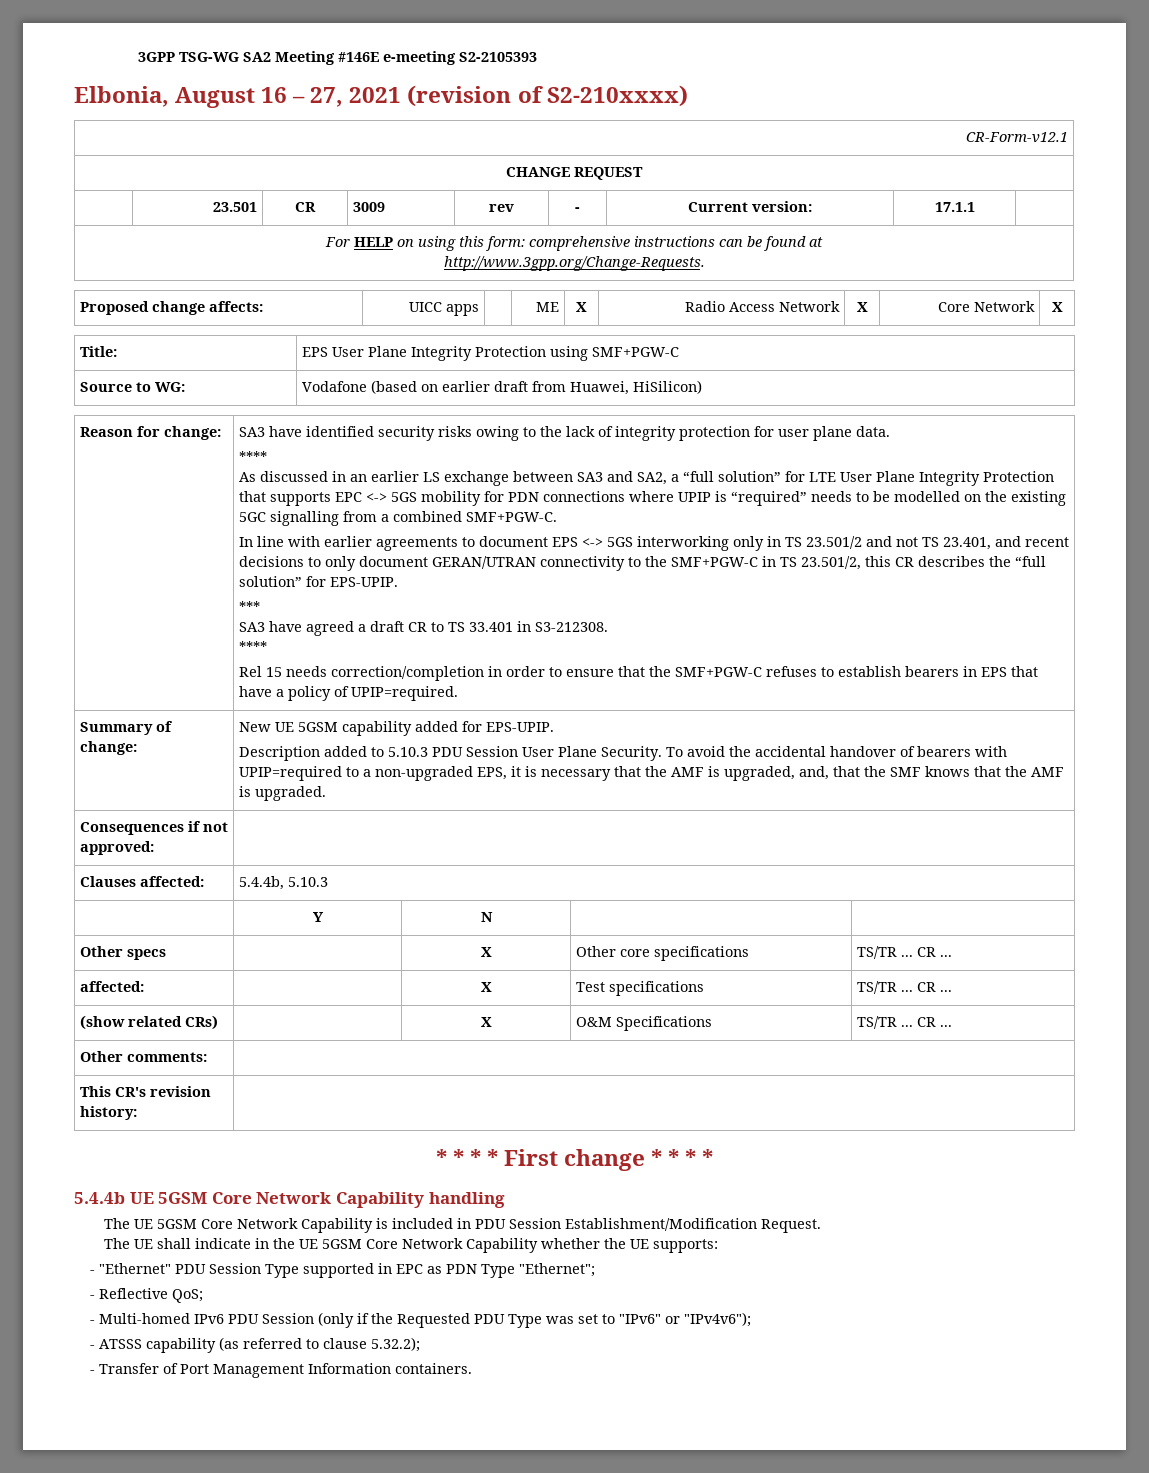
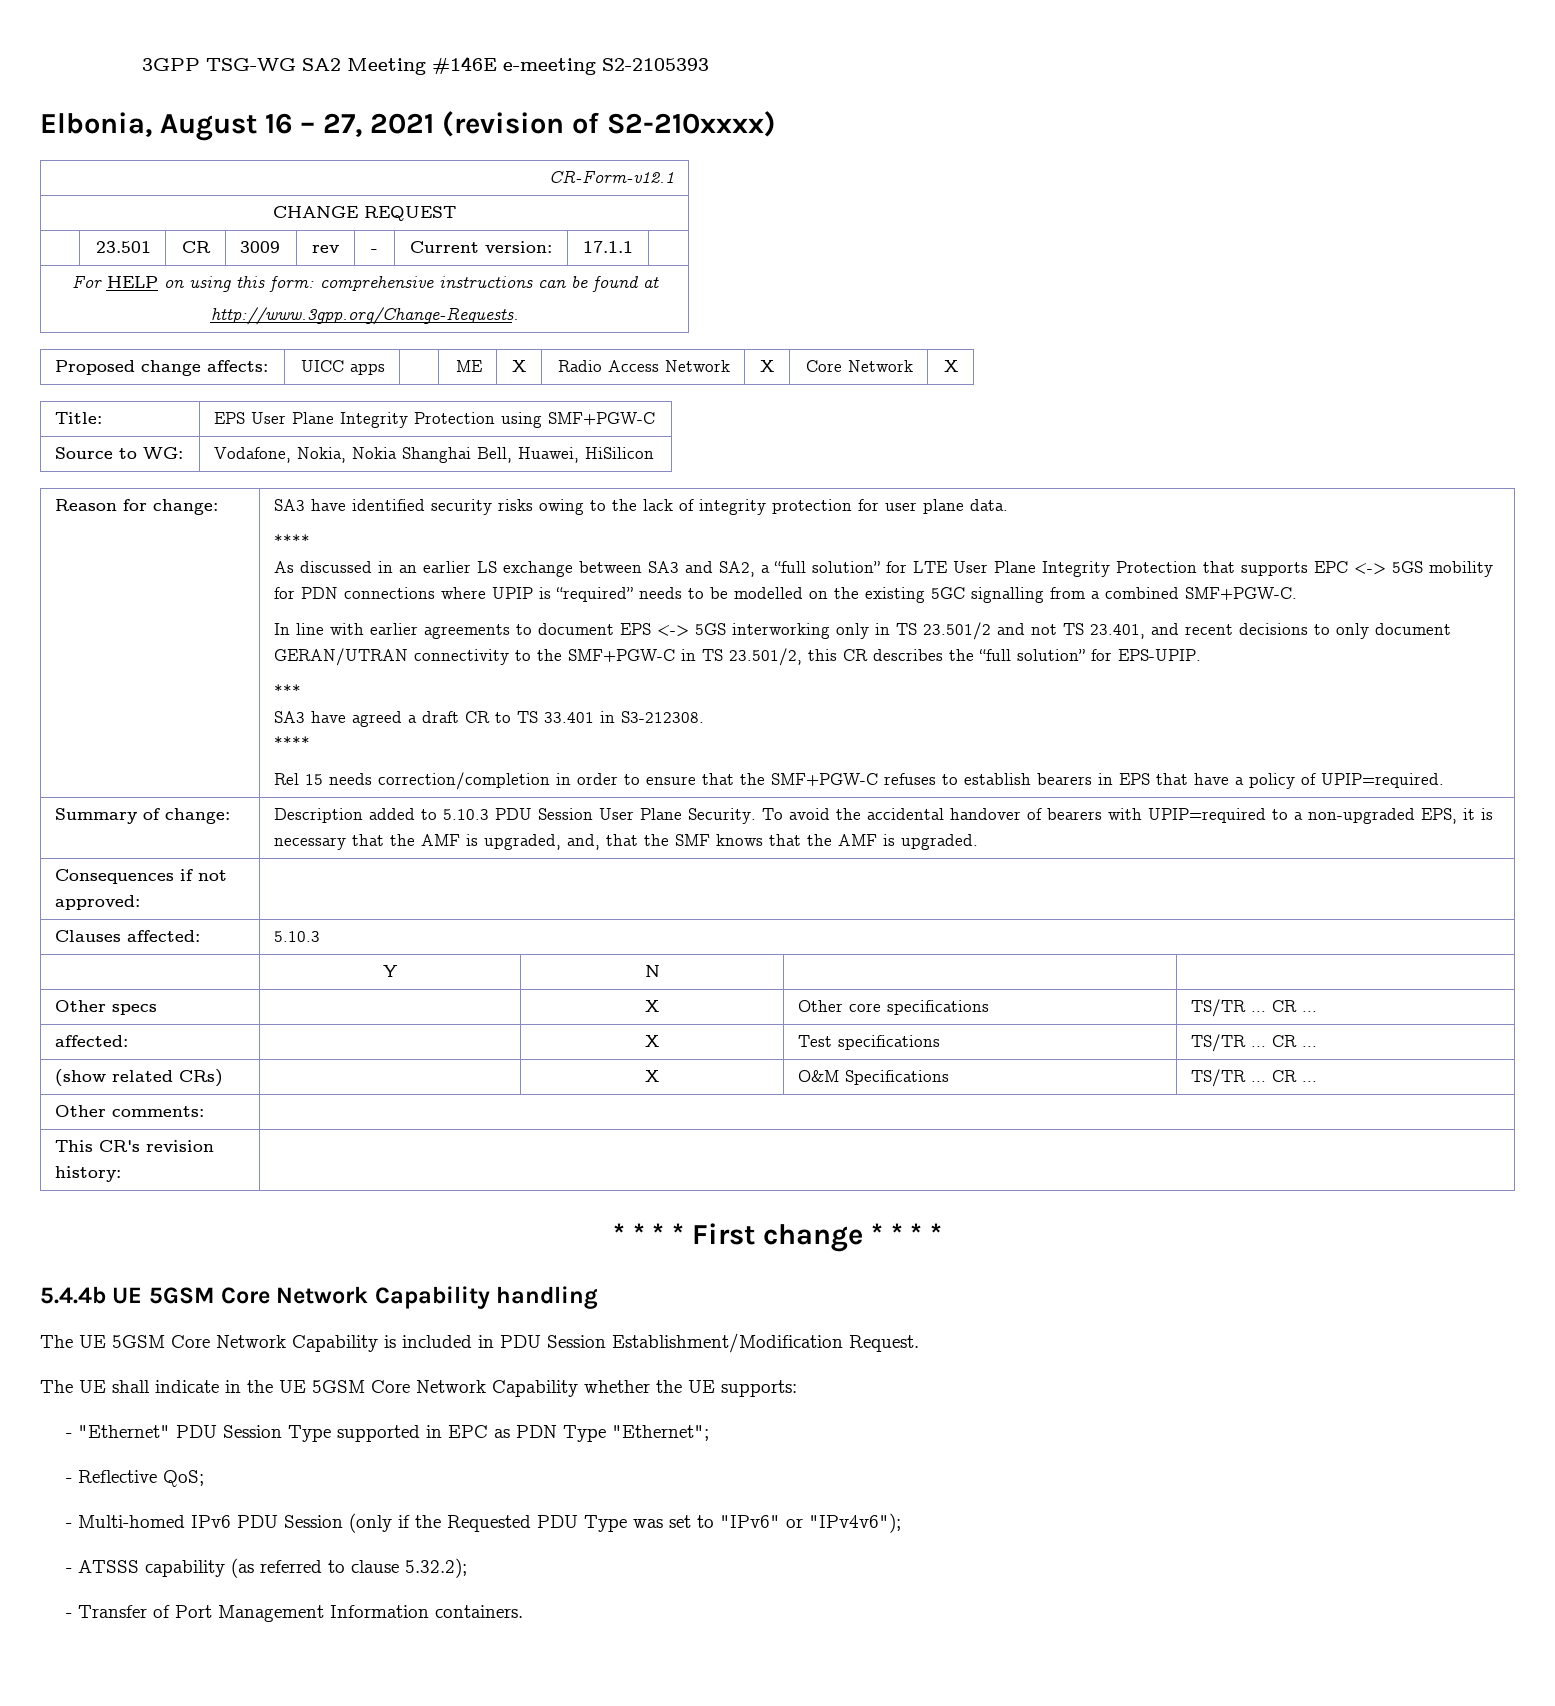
- Source to WG: | Vodafone (based on earlier draft from Huawei, HiSilicon)
+ Source to WG: | Vodafone, Nokia, Nokia Shanghai Bell, Huawei, HiSilicon
- New UE 5GSM capability added for EPS-UPIP.
- Clauses affected: | 5.4.4b, 5.10.3
+ Clauses affected: | 5.10.3

